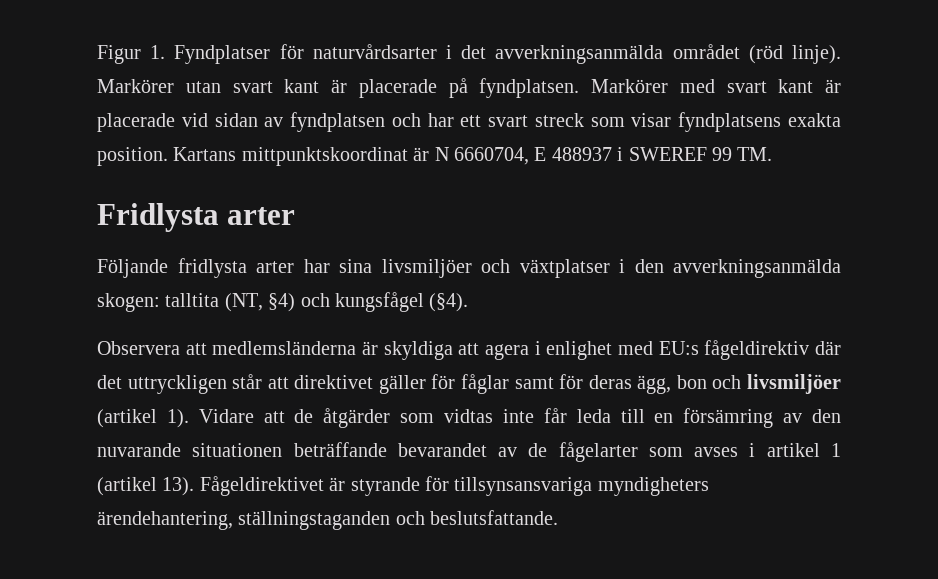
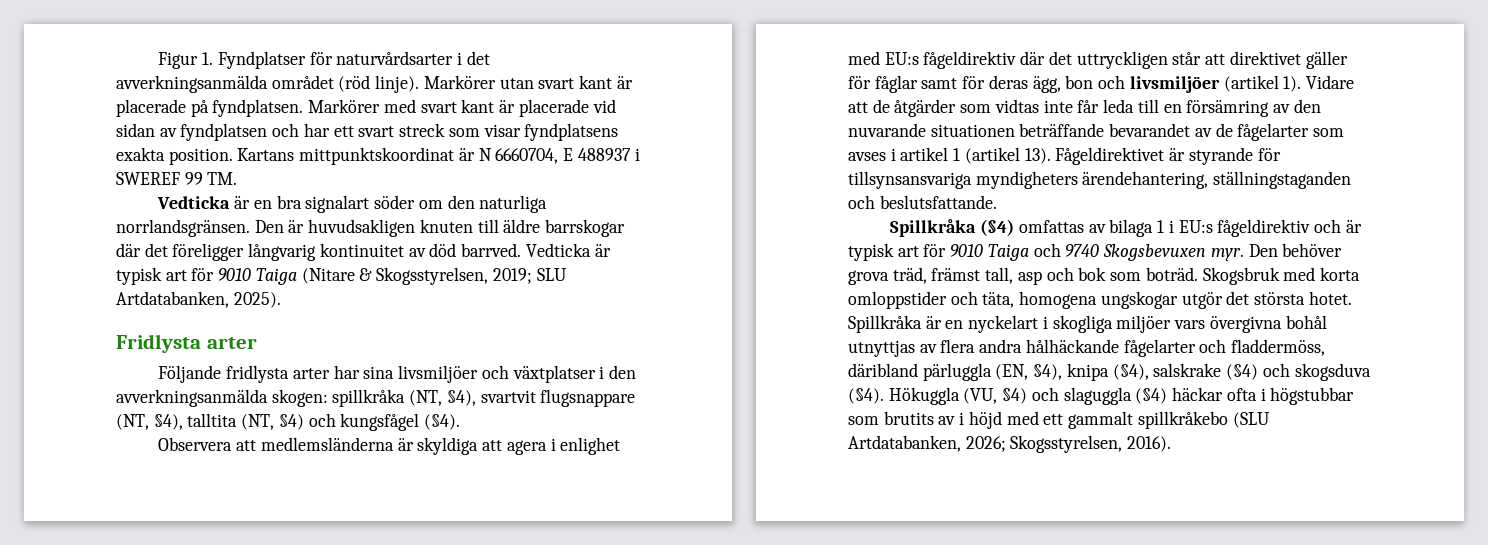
+ Vedticka är en bra signalart söder om den naturliga norrlandsgränsen. Den är huvudsakligen knuten till äldre barrskogar där det föreligger långvarig kontinuitet av död barrved. Vedticka är typisk art för 9010 Taiga (Nitare & Skogsstyrelsen, 2019; SLU Artdatabanken, 2025).
- Följande fridlysta arter har sina livsmiljöer och växtplatser i den avverkningsanmälda skogen: talltita (NT, §4) och kungsfågel (§4).
+ Följande fridlysta arter har sina livsmiljöer och växtplatser i den avverkningsanmälda skogen: spillkråka (NT, §4), svartvit flugsnappare (NT, §4), talltita (NT, §4) och kungsfågel (§4).
+ Spillkråka (§4) omfattas av bilaga 1 i EU:s fågeldirektiv och är typisk art för 9010 Taiga och 9740 Skogsbevuxen myr. Den behöver grova träd, främst tall, asp och bok som boträd. Skogsbruk med korta omloppstider och täta, homogena ungskogar utgör det största hotet. Spillkråka är en nyckelart i skogliga miljöer vars övergivna bohål utnyttjas av flera andra hålhäckande fågelarter och fladdermöss, däribland pärluggla (EN, §4), knipa (§4), salskrake (§4) och skogsduva (§4). Hökuggla (VU, §4) och slaguggla (§4) häckar ofta i högstubbar som brutits av i höjd med ett gammalt spillkråkebo (SLU Artdatabanken, 2026; Skogsstyrelsen, 2016).

